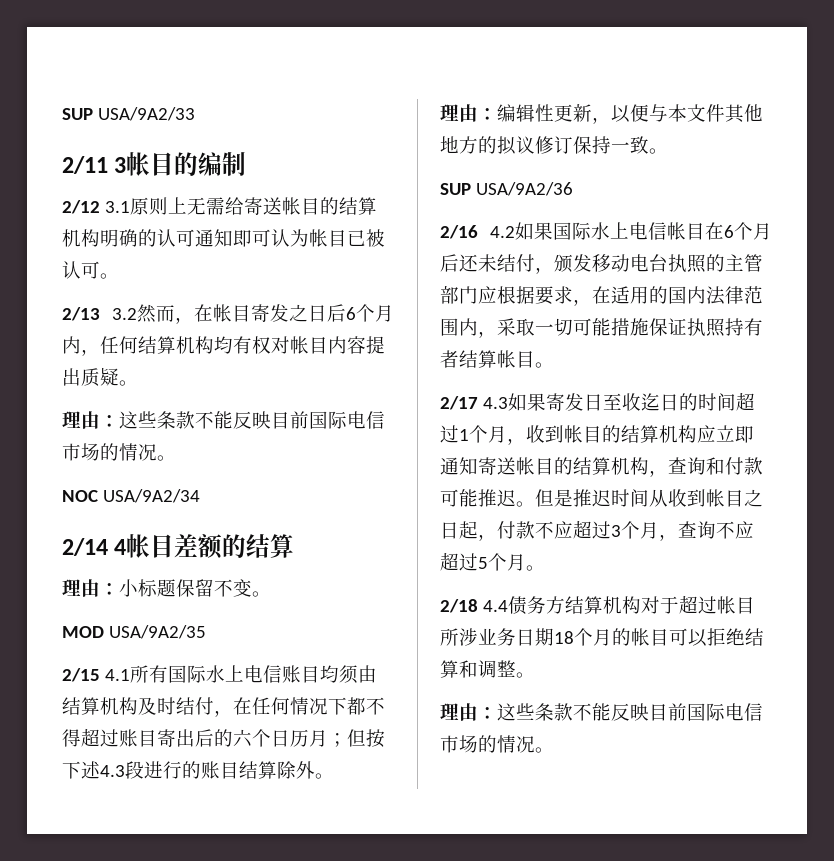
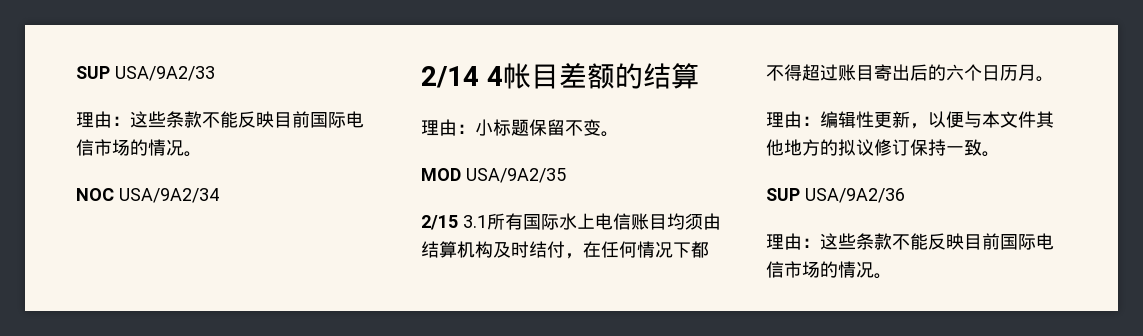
- 2/11 3帐目的编制
- 2/12 3.1原则上无需给寄送帐目的结算机构明确的认可通知即可认为帐目已被认可。
- 2/13 3.2然而，在帐目寄发之日后6个月内，任何结算机构均有权对帐目内容提出质疑。
- 2/15 4.1所有国际水上电信账目均须由结算机构及时结付，在任何情况下都不得超过账目寄出后的六个日历月；但按下述4.3段进行的账目结算除外。
+ 2/15 3.1所有国际水上电信账目均须由结算机构及时结付，在任何情况下都不得超过账目寄出后的六个日历月。
- 2/16 4.2如果国际水上电信帐目在6个月后还未结付，颁发移动电台执照的主管部门应根据要求，在适用的国内法律范围内，采取一切可能措施保证执照持有者结算帐目。
- 2/17 4.3如果寄发日至收迄日的时间超过1个月，收到帐目的结算机构应立即通知寄送帐目的结算机构，查询和付款可能推迟。但是推迟时间从收到帐目之日起，付款不应超过3个月，查询不应超过5个月。
- 2/18 4.4债务方结算机构对于超过帐目所涉业务日期18个月的帐目可以拒绝结算和调整。

